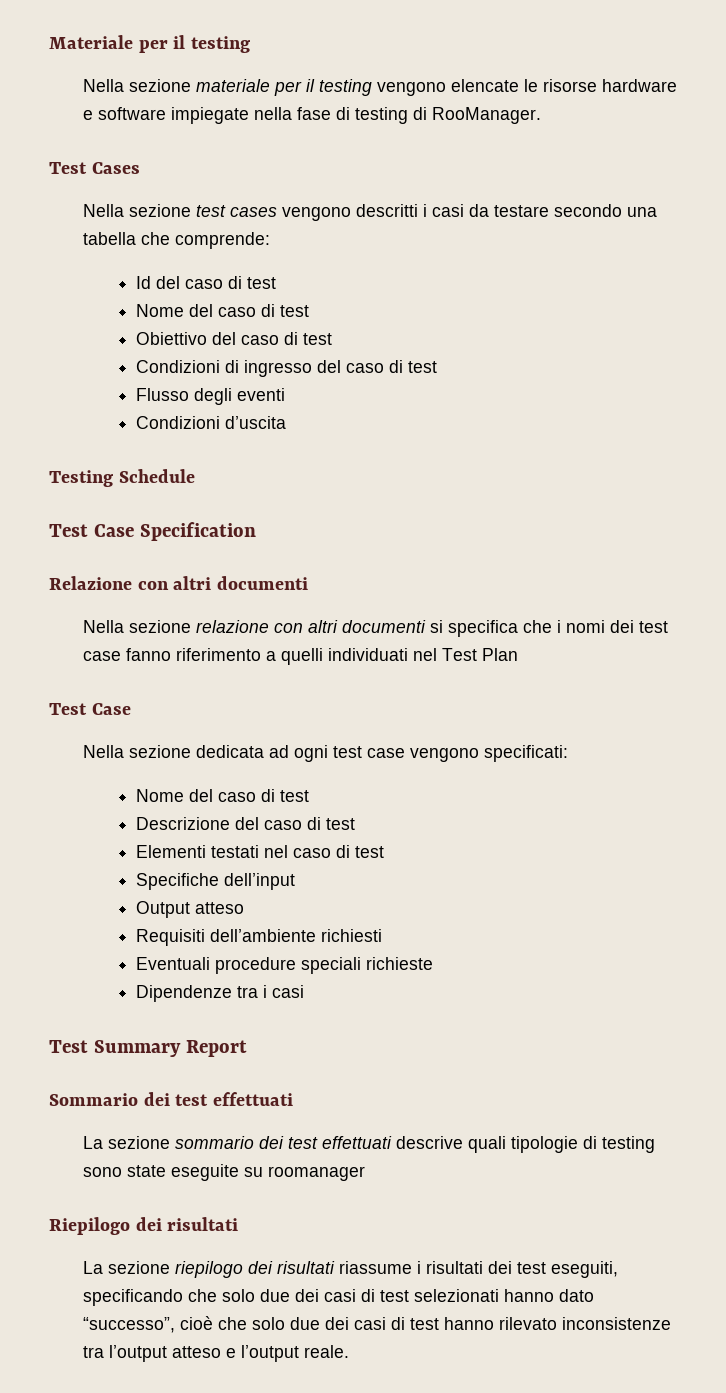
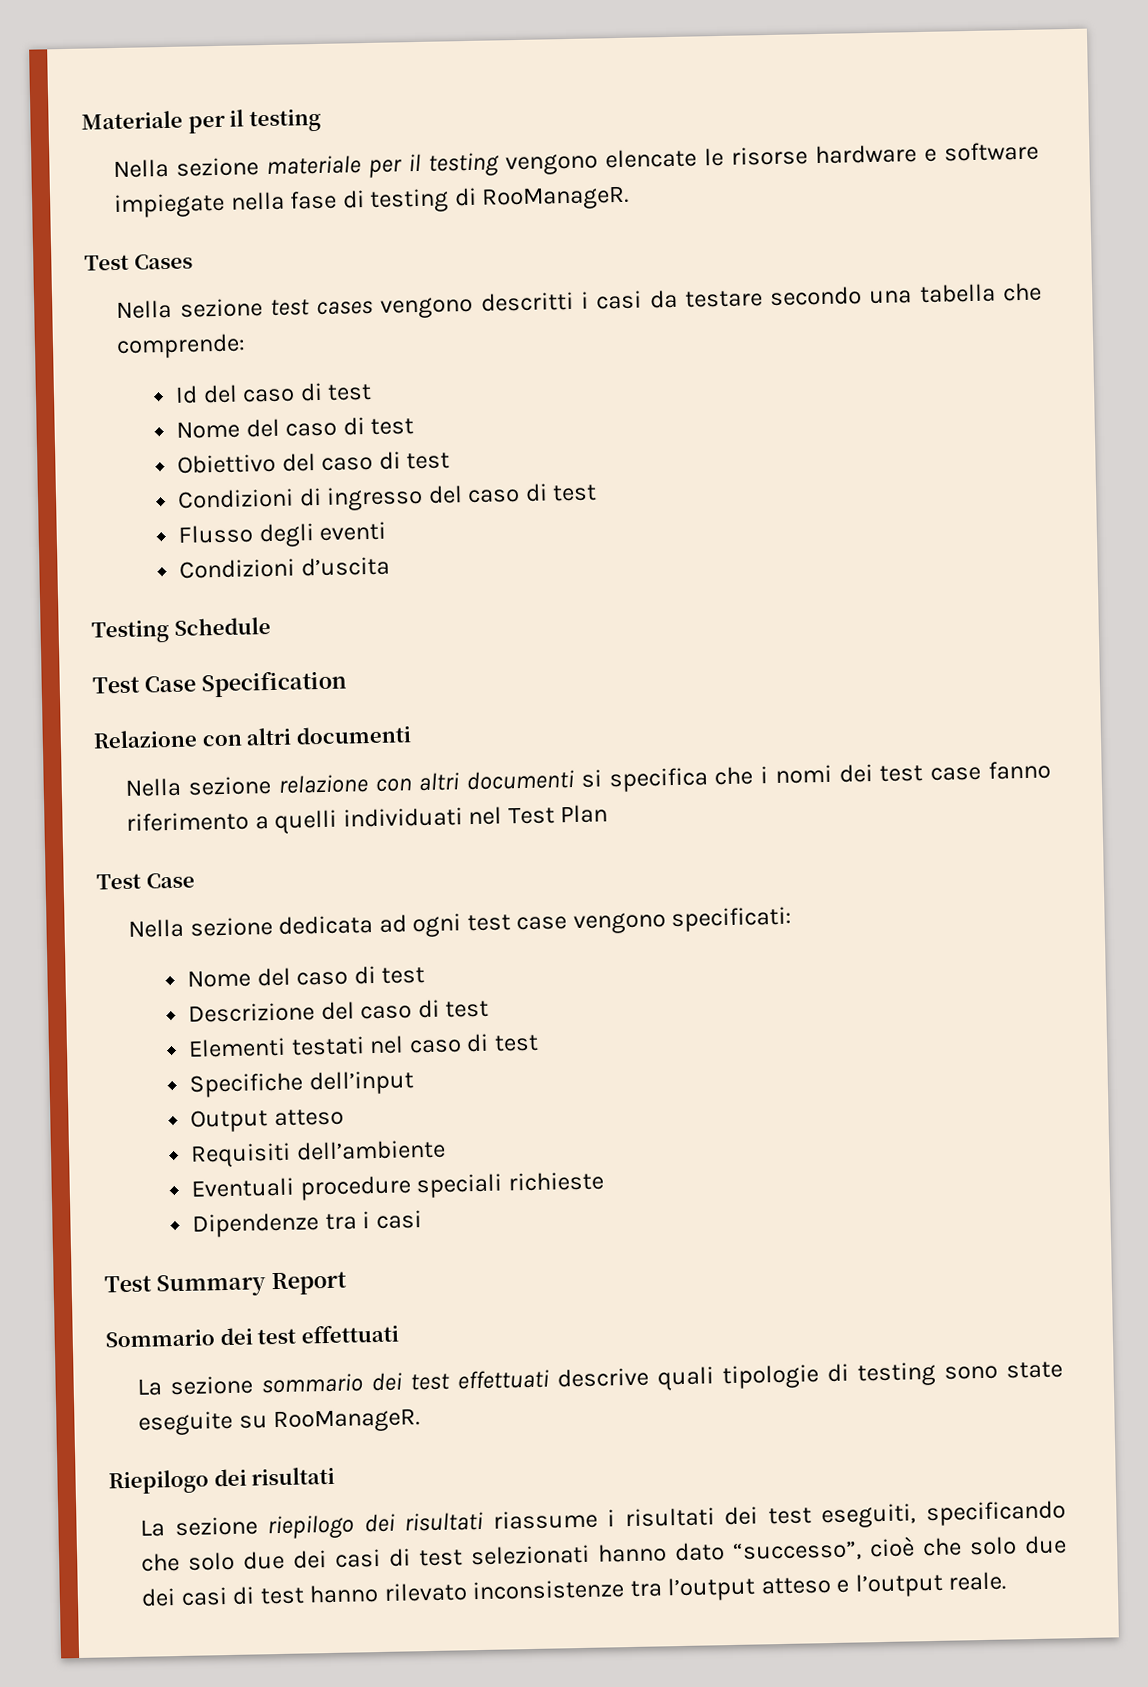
- Nella sezione materiale per il testing vengono elencate le risorse hardware e software impiegate nella fase di testing di RooManager.
+ Nella sezione materiale per il testing vengono elencate le risorse hardware e software impiegate nella fase di testing di RooManageR.
- Requisiti dell’ambiente richiesti
+ Requisiti dell’ambiente
- La sezione sommario dei test effettuati descrive quali tipologie di testing sono state eseguite su roomanager
+ La sezione sommario dei test effettuati descrive quali tipologie di testing sono state eseguite su RooManageR.

